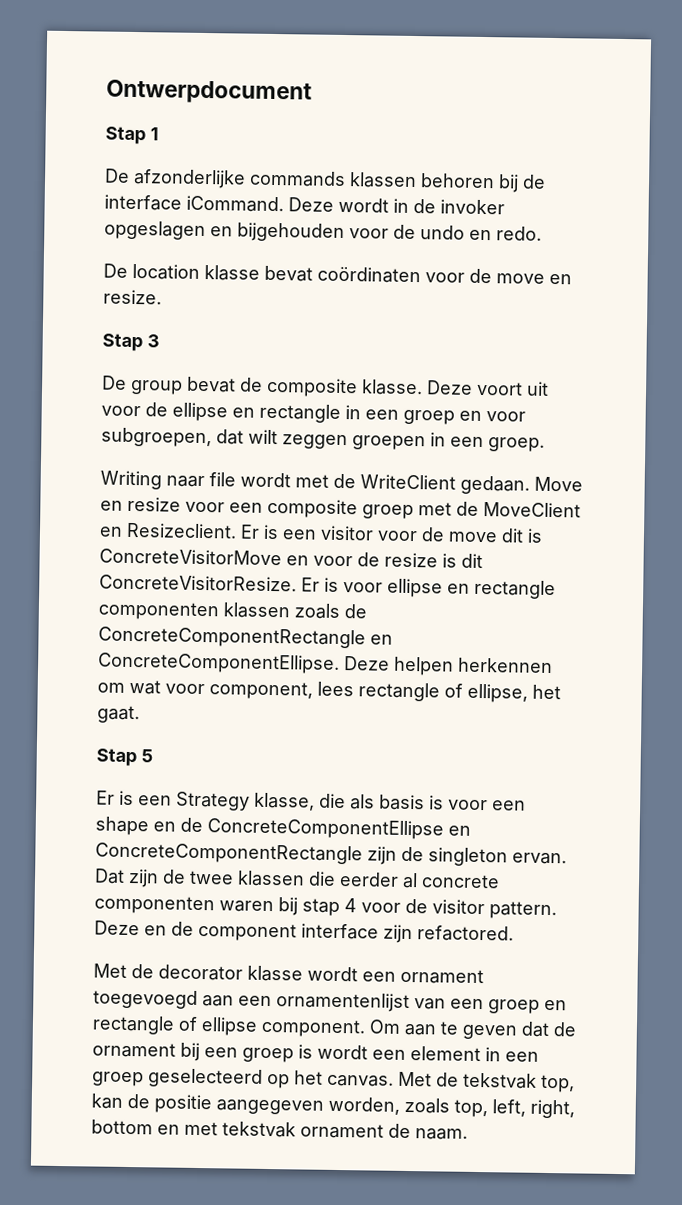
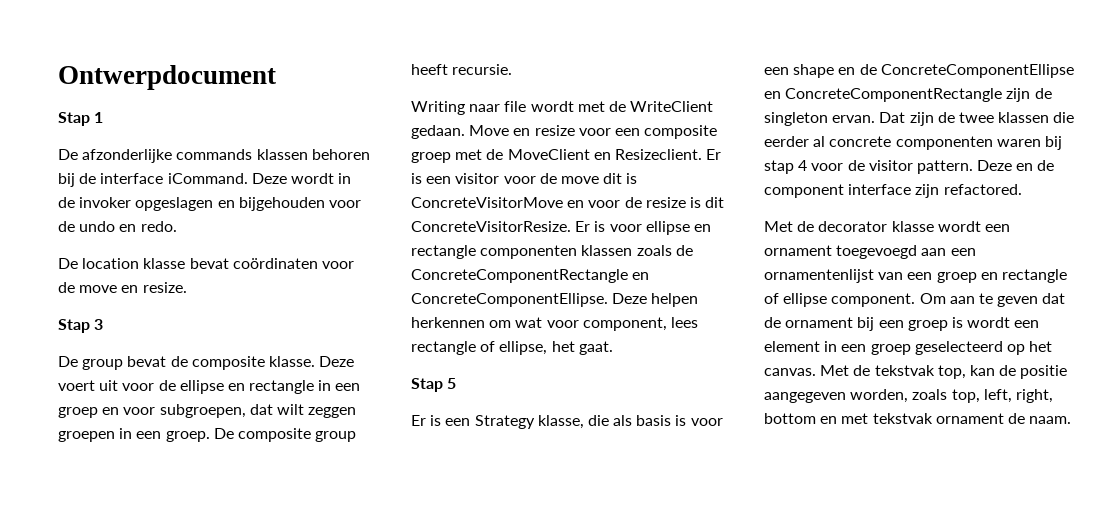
- Deze voort uit voor de ellipse en rectangle in een groep en voor subgroepen, dat wilt zeggen groepen in een groep.
+ Deze voert uit voor de ellipse en rectangle in een groep en voor subgroepen, dat wilt zeggen groepen in een groep. De composite group heeft recursie.

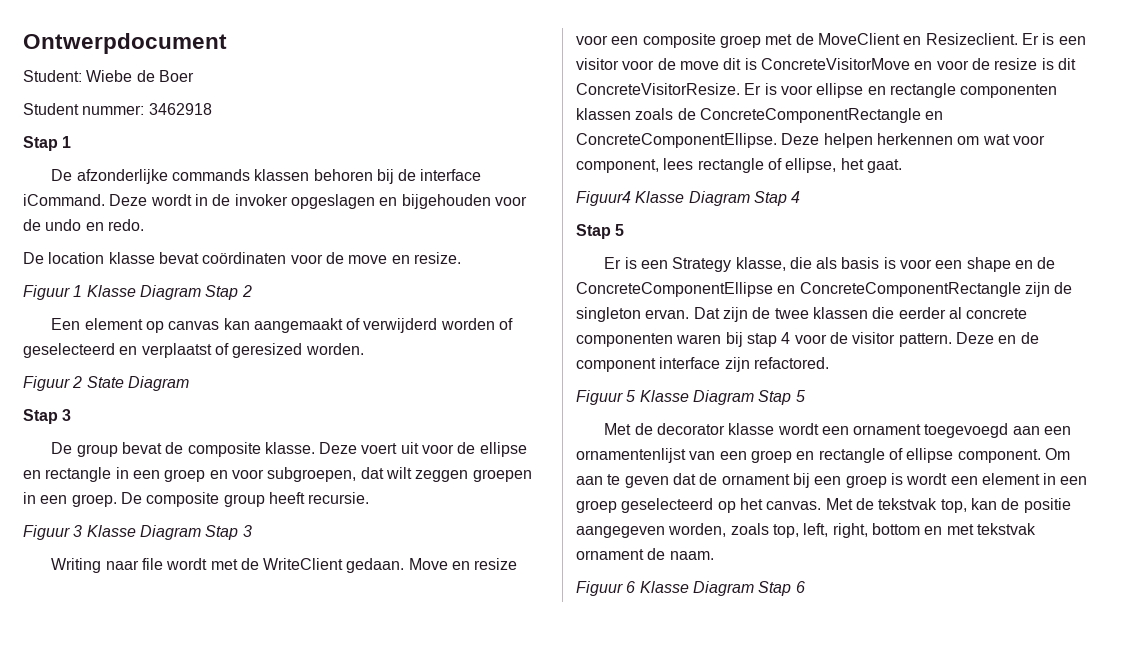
+ Student: Wiebe de Boer
+ Student nummer: 3462918
+ Figuur 1 Klasse Diagram Stap 2
+ Een element op canvas kan aangemaakt of verwijderd worden of geselecteerd en verplaatst of geresized worden.
+ Figuur 2 State Diagram
+ Figuur 3 Klasse Diagram Stap 3
+ Figuur4 Klasse Diagram Stap 4
+ Figuur 5 Klasse Diagram Stap 5
+ Figuur 6 Klasse Diagram Stap 6

